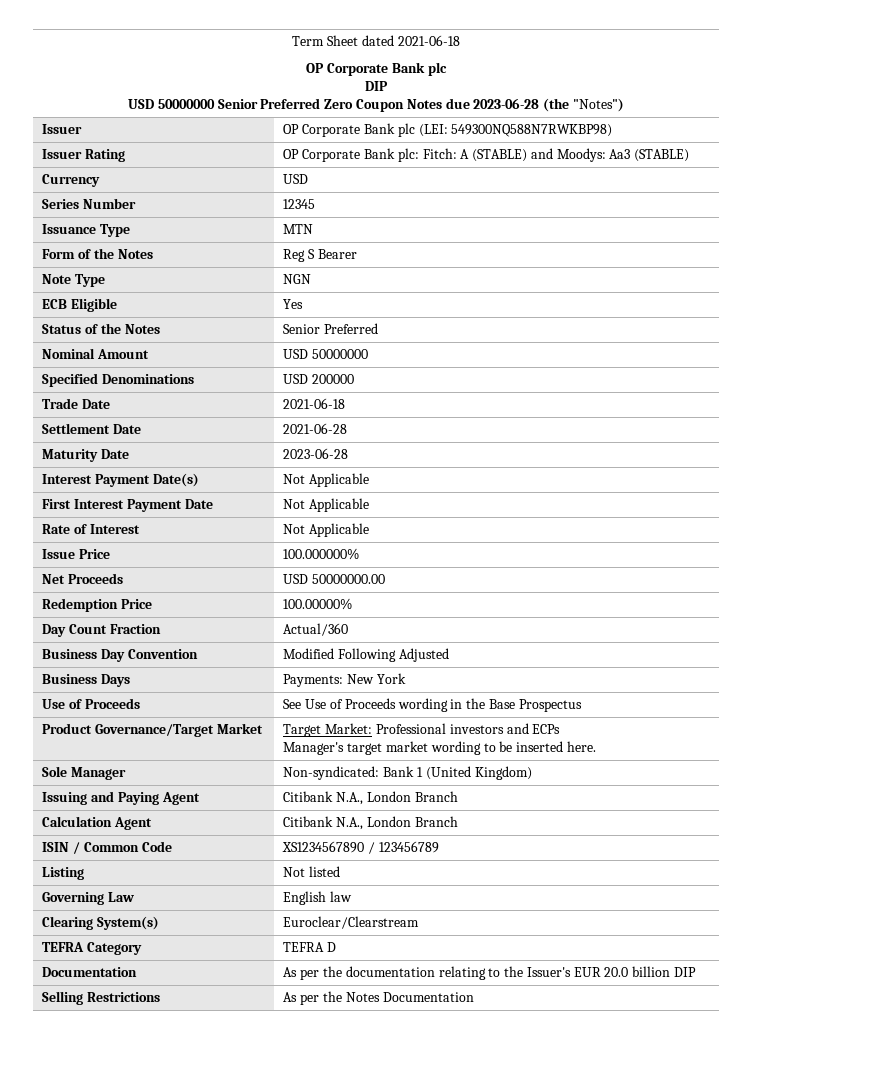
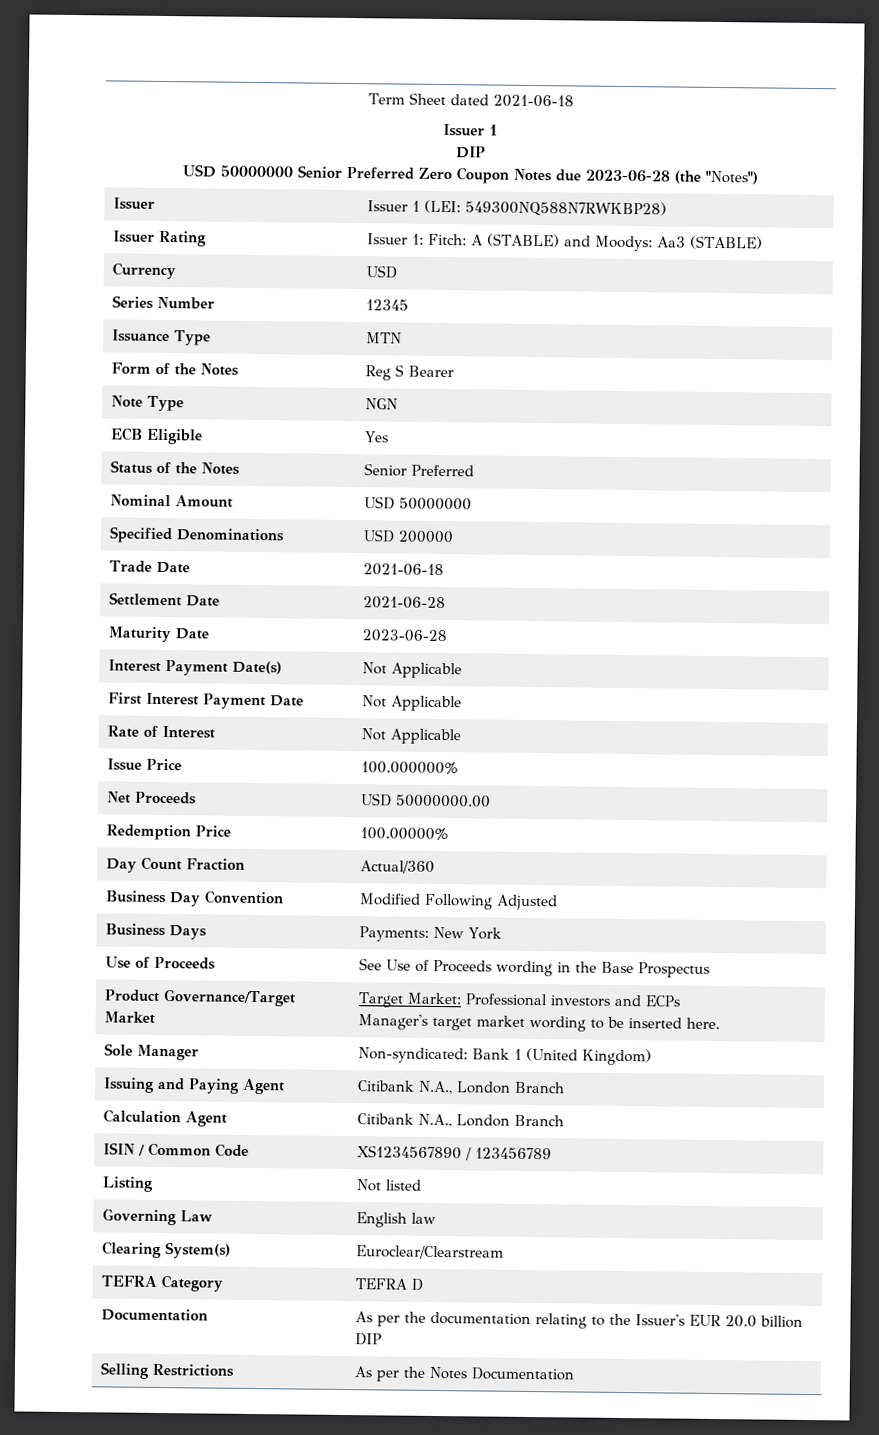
  Term Sheet dated 2021-06-18
- OP Corporate Bank plc
+ Issuer 1
- Issuer | OP Corporate Bank plc (LEI: 549300NQ588N7RWKBP98)
- Issuer Rating | OP Corporate Bank plc: Fitch: A (STABLE) and Moodys: Aa3 (STABLE)
+ Issuer | Issuer 1 (LEI: 549300NQ588N7RWKBP28)
+ Issuer Rating | Issuer 1: Fitch: A (STABLE) and Moodys: Aa3 (STABLE)

